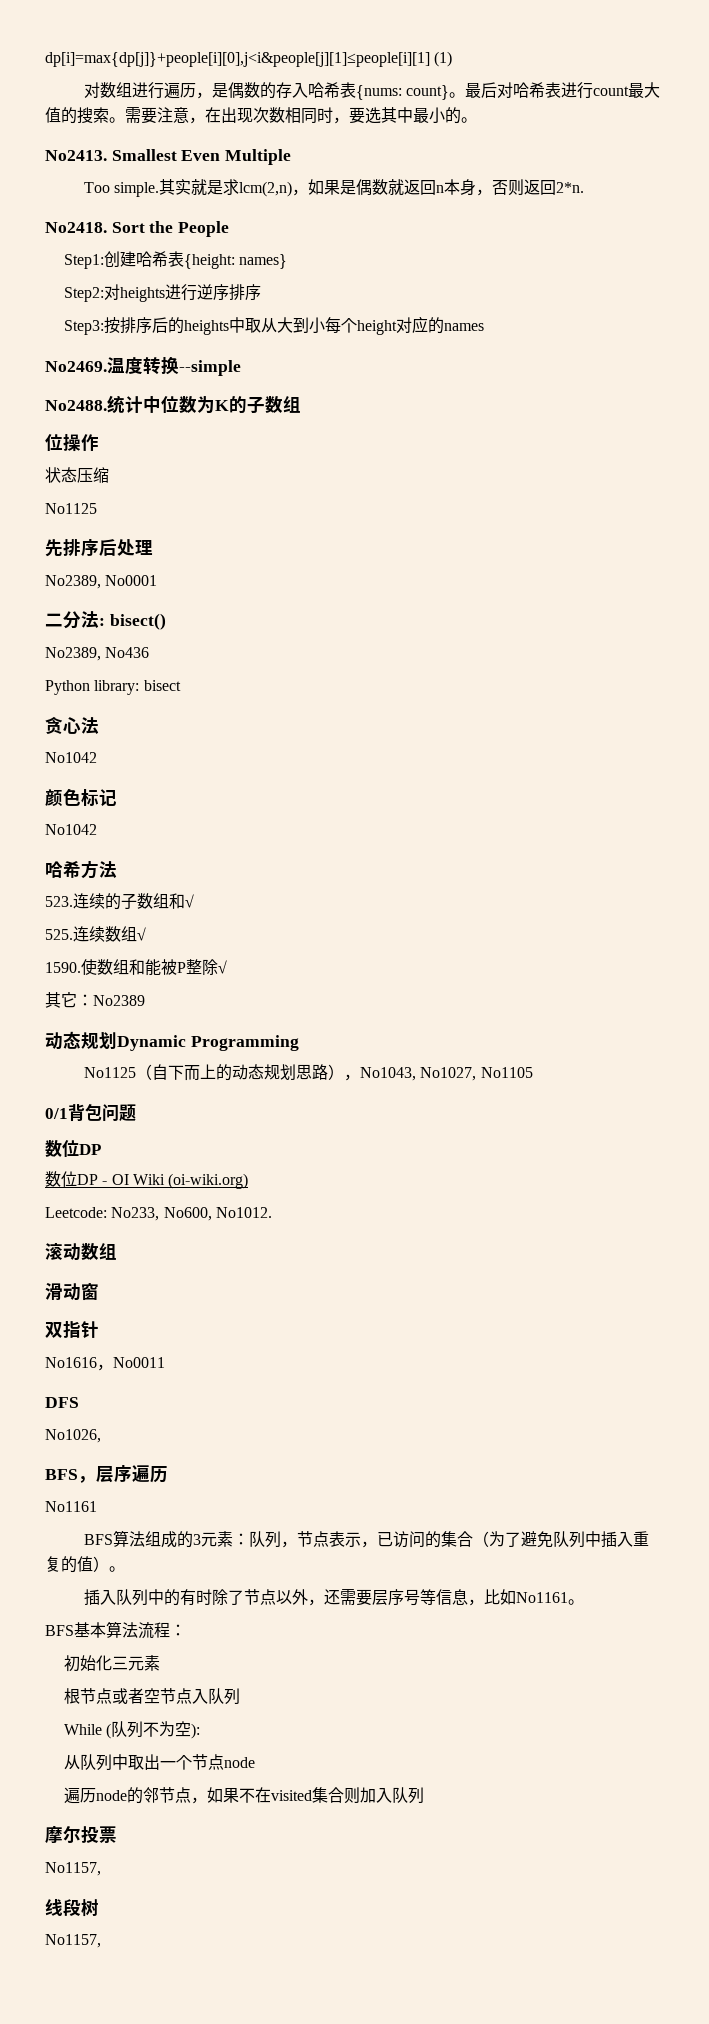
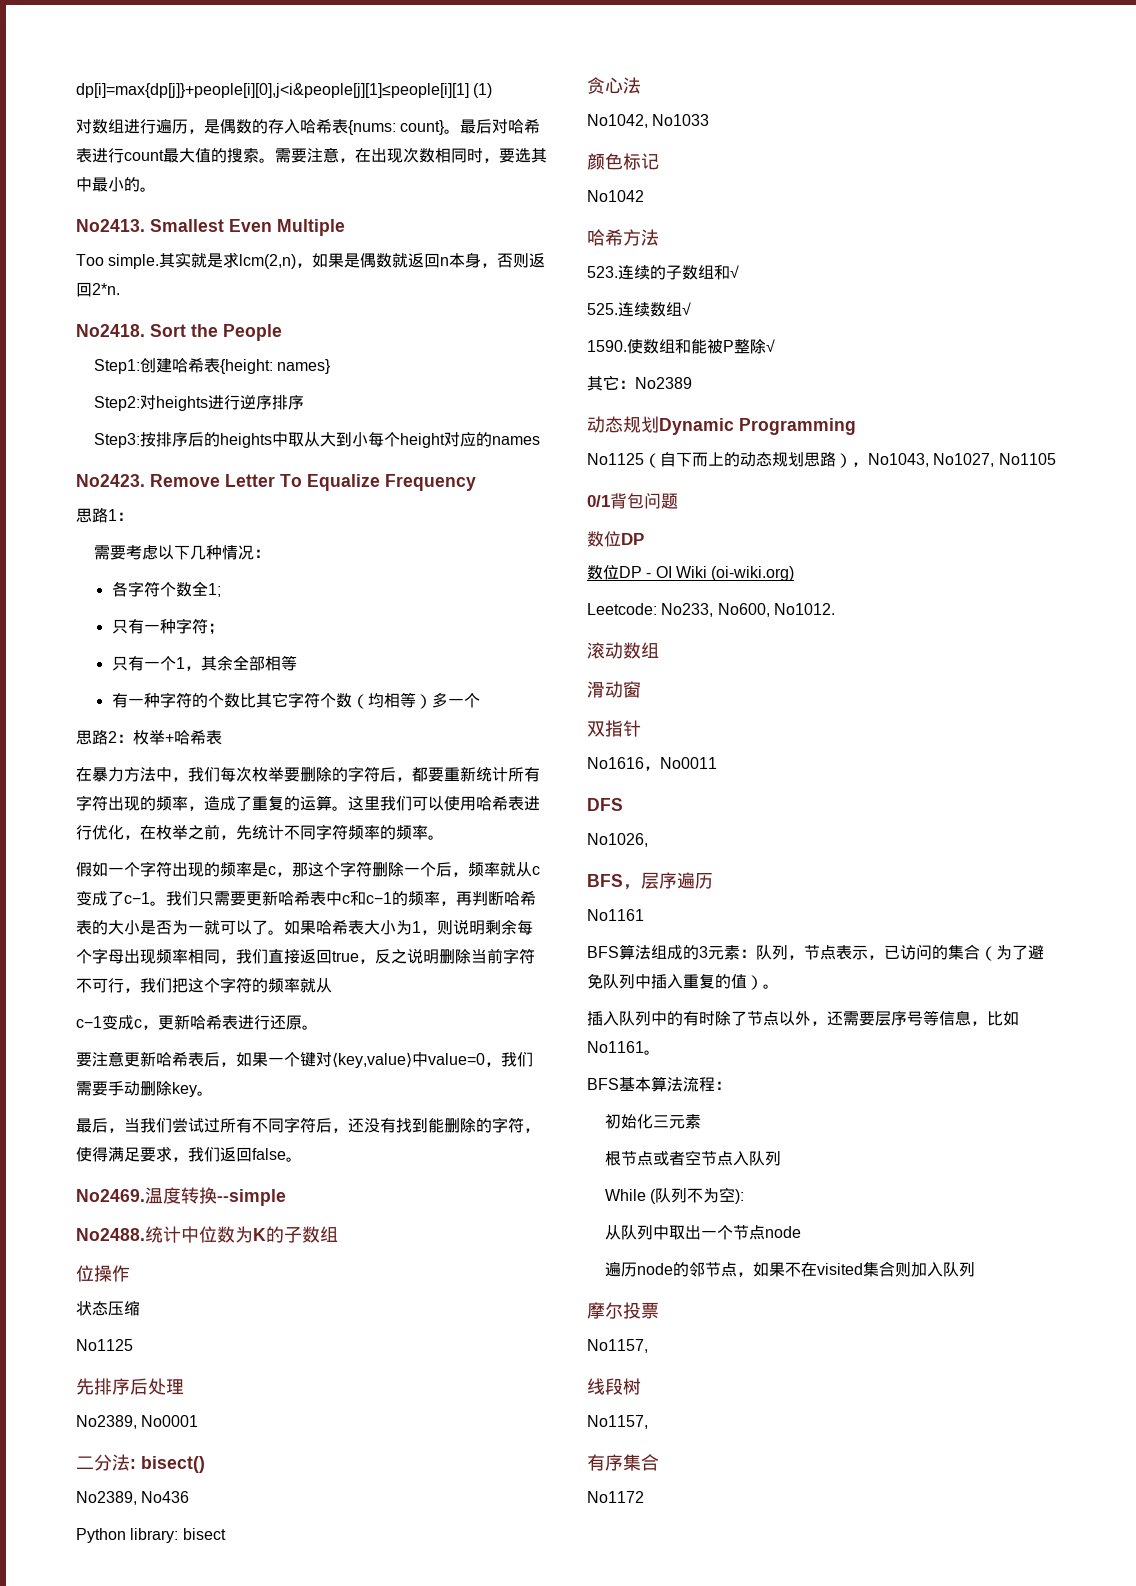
+ No2423. Remove Letter To Equalize Frequency
+ 思路1：
+ 需要考虑以下几种情况：
+ 各字符个数全1;
+ 只有一种字符；
+ 只有一个1，其余全部相等
+ 有一种字符的个数比其它字符个数（均相等）多一个
+ 思路2：枚举+哈希表
+ 在暴力方法中，我们每次枚举要删除的字符后，都要重新统计所有字符出现的频率，造成了重复的运算。这里我们可以使用哈希表进行优化，在枚举之前，先统计不同字符频率的频率。
+ 假如一个字符出现的频率是c，那这个字符删除一个后，频率就从c变成了c−1。我们只需要更新哈希表中c和c−1的频率，再判断哈希表的大小是否为一就可以了。如果哈希表大小为1，则说明剩余每个字母出现频率相同，我们直接返回true，反之说明删除当前字符不可行，我们把这个字符的频率就从
+ c−1变成c，更新哈希表进行还原。
+ 要注意更新哈希表后，如果一个键对⟨key,value⟩中value=0，我们需要手动删除key。
+ 最后，当我们尝试过所有不同字符后，还没有找到能删除的字符，使得满足要求，我们返回false。
  贪心法
- No1042
+ No1042, No1033
+ 有序集合
+ No1172

